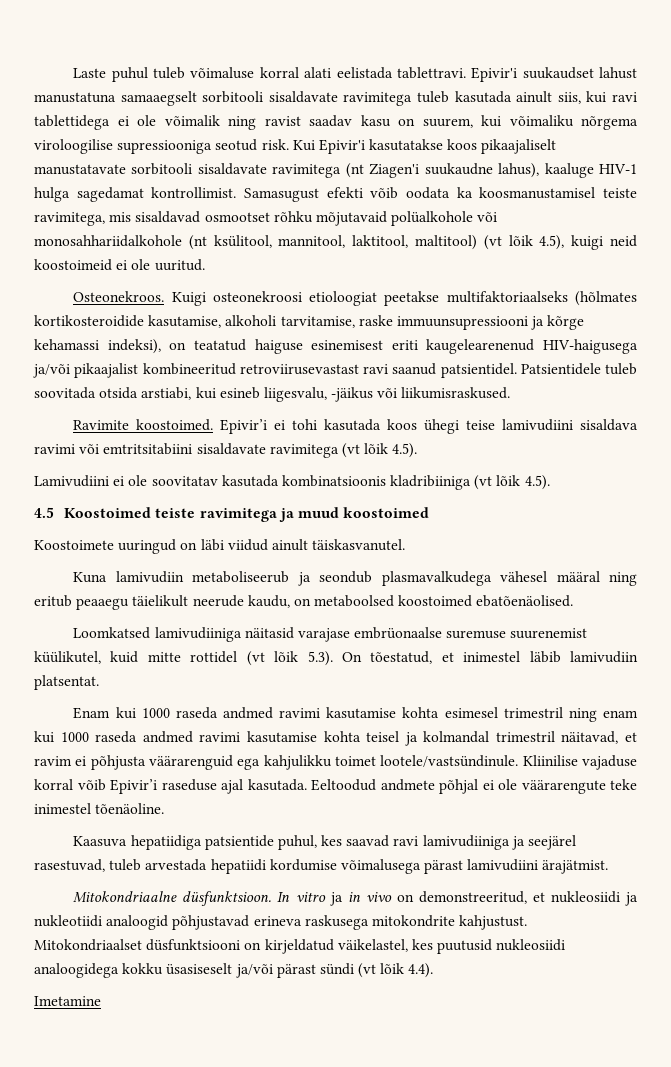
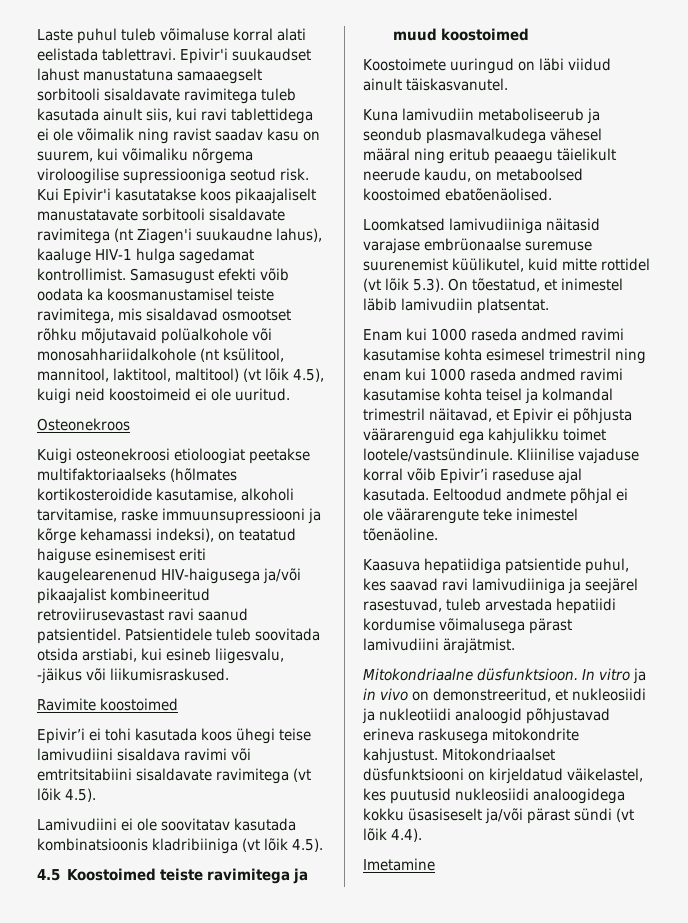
- Osteonekroos. Kuigi osteonekroosi etioloogiat peetakse multifaktoriaalseks (hõlmates kortikosteroidide kasutamise, alkoholi tarvitamise, raske immuunsupressiooni ja kõrge kehamassi indeksi), on teatatud haiguse esinemisest eriti kaugelearenenud HIV-haigusega ja/või pikaajalist kombineeritud retroviirusevastast ravi saanud patsientidel.
+ Osteonekroos
+ Kuigi osteonekroosi etioloogiat peetakse multifaktoriaalseks (hõlmates kortikosteroidide kasutamise, alkoholi tarvitamise, raske immuunsupressiooni ja kõrge kehamassi indeksi), on teatatud haiguse esinemisest eriti kaugelearenenud HIV-haigusega ja/või pikaajalist kombineeritud retroviirusevastast ravi saanud patsientidel.
- Ravimite koostoimed. Epivir’i ei tohi kasutada koos ühegi teise lamivudiini sisaldava ravimi või emtritsitabiini sisaldavate ravimitega (vt lõik 4.5).
+ Ravimite koostoimed
+ Epivir’i ei tohi kasutada koos ühegi teise lamivudiini sisaldava ravimi või emtritsitabiini sisaldavate ravimitega (vt lõik 4.5).
- Enam kui 1000 raseda andmed ravimi kasutamise kohta esimesel trimestril ning enam kui 1000 raseda andmed ravimi kasutamise kohta teisel ja kolmandal trimestril näitavad, et ravim ei põhjusta väärarenguid ega kahjulikku toimet lootele/vastsündinule.
+ Enam kui 1000 raseda andmed ravimi kasutamise kohta esimesel trimestril ning enam kui 1000 raseda andmed ravimi kasutamise kohta teisel ja kolmandal trimestril näitavad, et Epivir ei põhjusta väärarenguid ega kahjulikku toimet lootele/vastsündinule.

